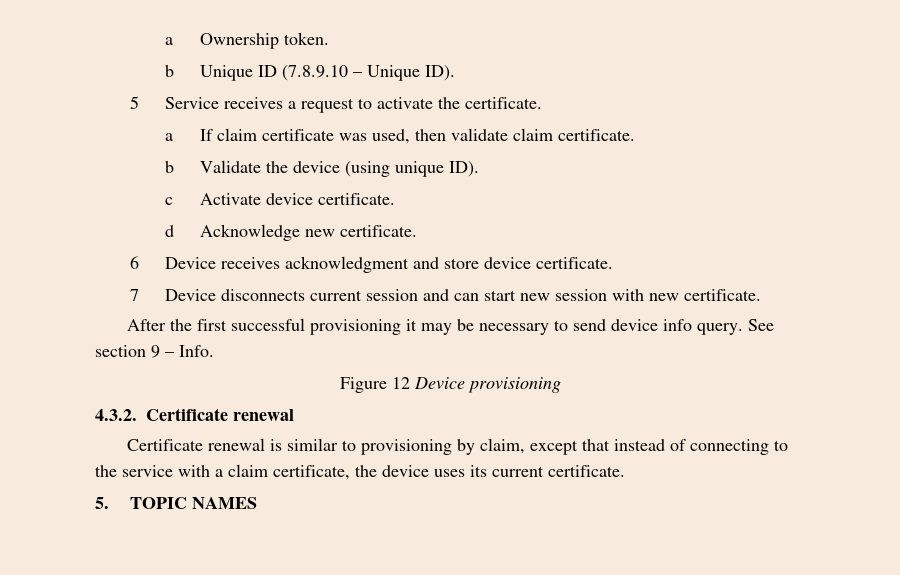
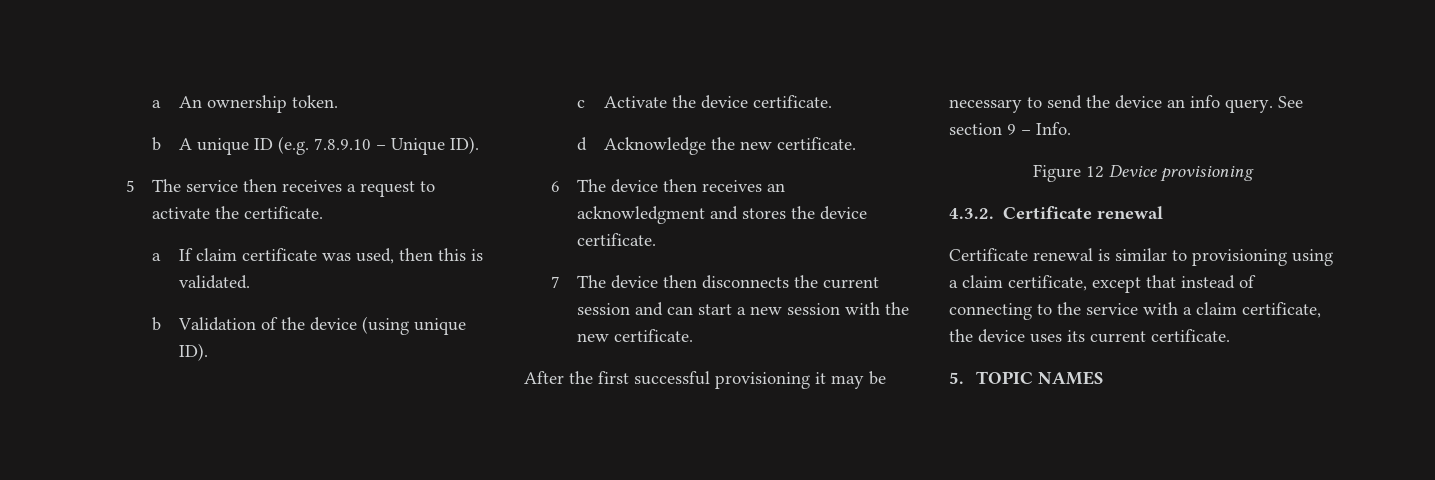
- a Ownership token.
+ a An ownership token.
- b Unique ID (7.8.9.10 – Unique ID).
+ b A unique ID (e.g. 7.8.9.10 – Unique ID).
- 5 Service receives a request to activate the certificate.
+ 5 The service then receives a request to activate the certificate.
- a If claim certificate was used, then validate claim certificate.
- b Validate the device (using unique ID).
+ a If claim certificate was used, then this is validated.
+ b Validation of the device (using unique ID).
- c Activate device certificate.
+ c Activate the device certificate.
- d Acknowledge new certificate.
+ d Acknowledge the new certificate.
- 6 Device receives acknowledgment and store device certificate.
- 7 Device disconnects current session and can start new session with new certificate.
+ 6 The device then receives an acknowledgment and stores the device certificate.
+ 7 The device then disconnects the current session and can start a new session with the new certificate.
- After the first successful provisioning it may be necessary to send device info query.
+ After the first successful provisioning it may be necessary to send the device an info query.
- Certificate renewal is similar to provisioning by claim, except that instead of connecting to the service with a claim certificate, the device uses its current certificate.
+ Certificate renewal is similar to provisioning using a claim certificate, except that instead of connecting to the service with a claim certificate, the device uses its current certificate.

